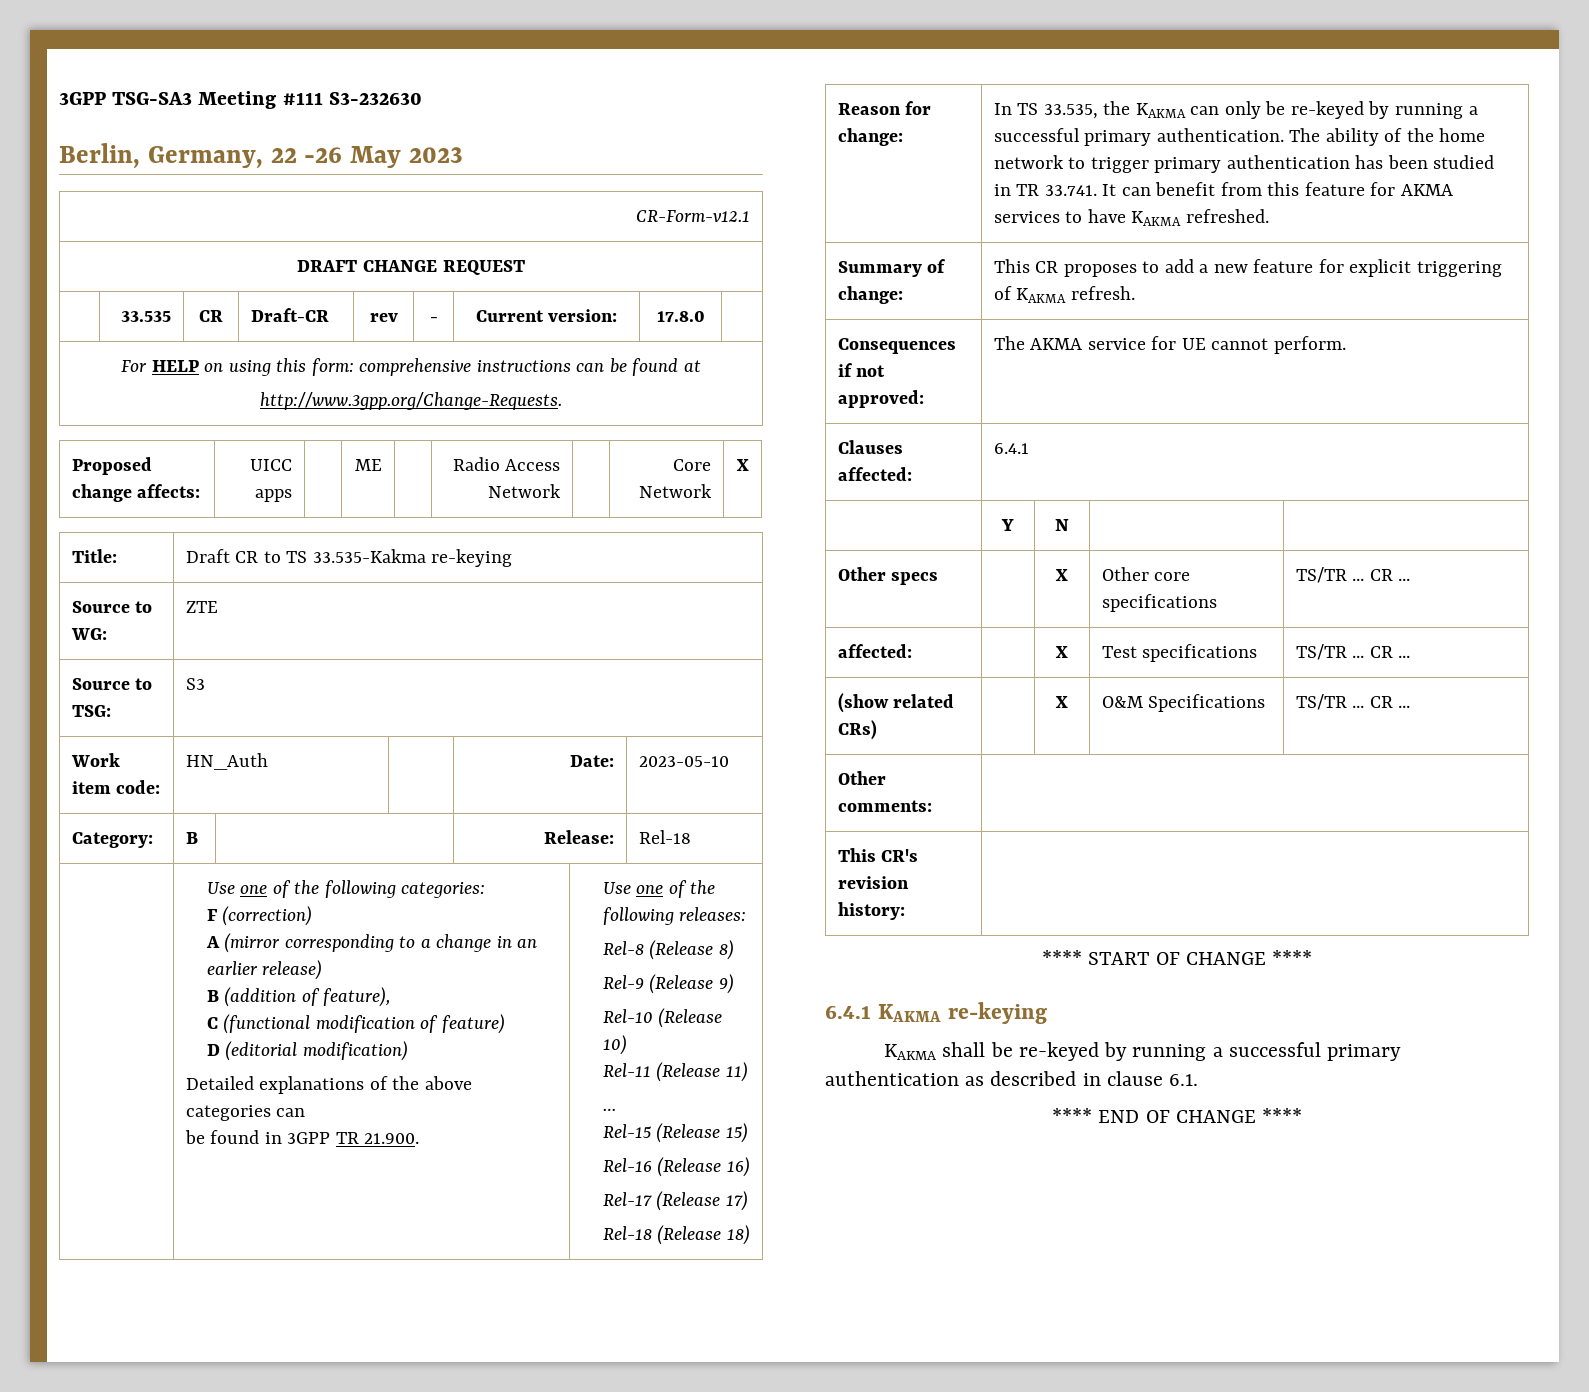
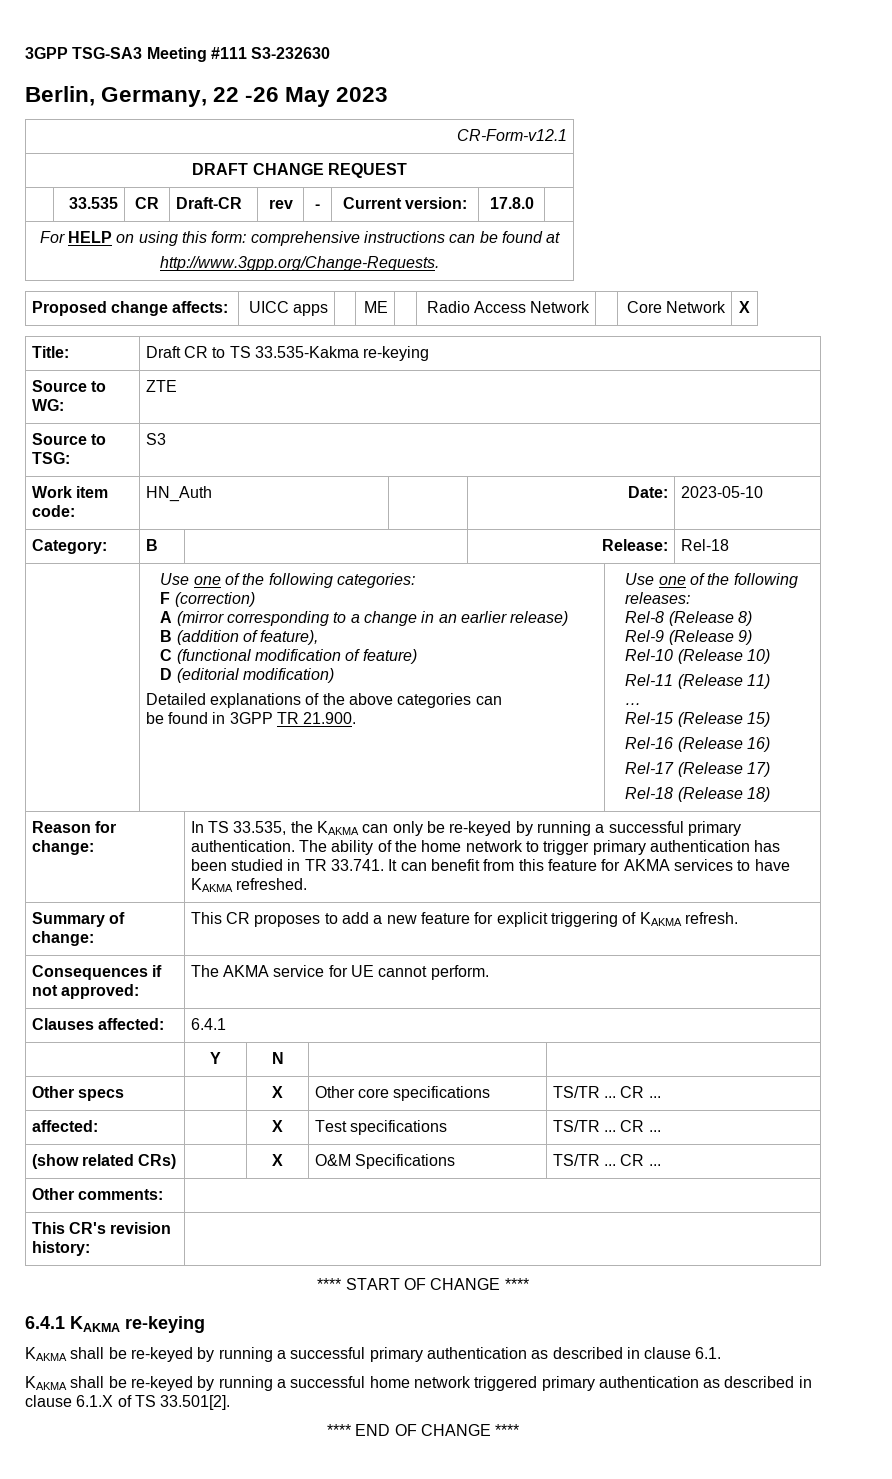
+ KAKMA shall be re-keyed by running a successful home network triggered primary authentication as described in clause 6.1.X of TS 33.501[2].

